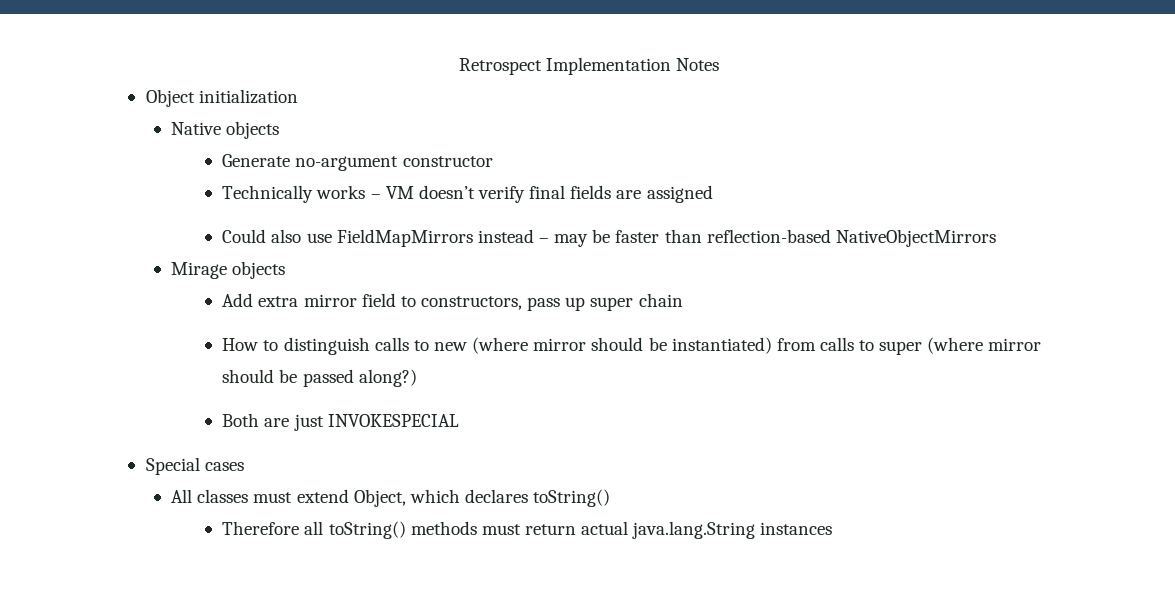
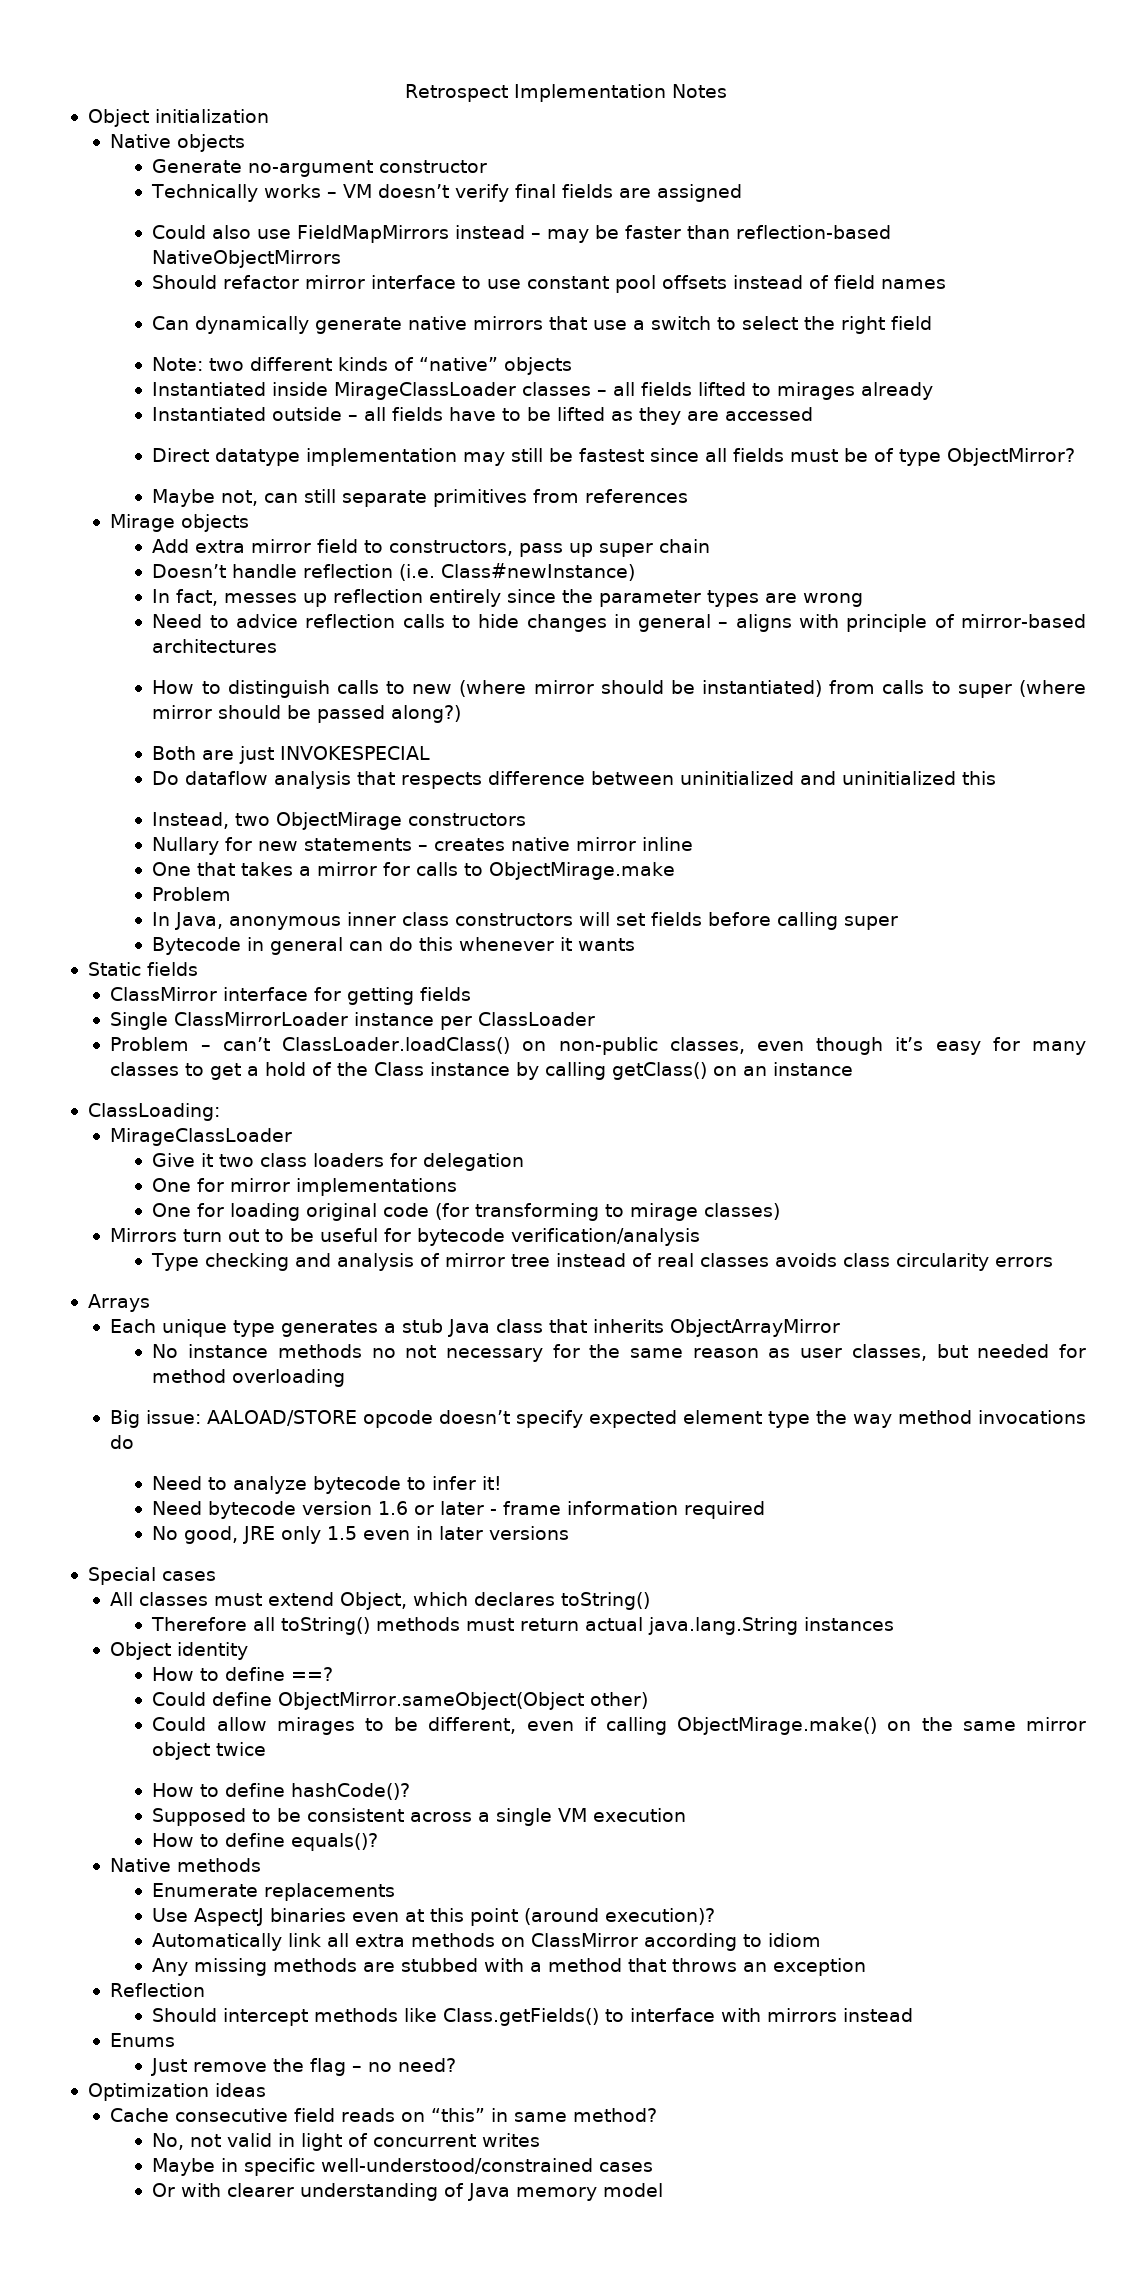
+ Should refactor mirror interface to use constant pool offsets instead of field names
+ Can dynamically generate native mirrors that use a switch to select the right field
+ Note: two different kinds of “native” objects
+ Instantiated inside MirageClassLoader classes – all fields lifted to mirages already
+ Instantiated outside – all fields have to be lifted as they are accessed
+ Direct datatype implementation may still be fastest since all fields must be of type ObjectMirror?
+ Maybe not, can still separate primitives from references
+ Doesn’t handle reflection (i.e. Class#newInstance)
+ In fact, messes up reflection entirely since the parameter types are wrong
+ Need to advice reflection calls to hide changes in general – aligns with principle of mirror-based architectures
+ Do dataflow analysis that respects difference between uninitialized and uninitialized this
+ Instead, two ObjectMirage constructors
+ Nullary for new statements – creates native mirror inline
+ One that takes a mirror for calls to ObjectMirage.make
+ Problem
+ In Java, anonymous inner class constructors will set fields before calling super
+ Bytecode in general can do this whenever it wants
+ Static fields
+ ClassMirror interface for getting fields
+ Single ClassMirrorLoader instance per ClassLoader
+ Problem – can’t ClassLoader.loadClass() on non-public classes, even though it’s easy for many classes to get a hold of the Class instance by calling getClass() on an instance
+ ClassLoading:
+ MirageClassLoader
+ Give it two class loaders for delegation
+ One for mirror implementations
+ One for loading original code (for transforming to mirage classes)
+ Mirrors turn out to be useful for bytecode verification/analysis
+ Type checking and analysis of mirror tree instead of real classes avoids class circularity errors
+ Arrays
+ Each unique type generates a stub Java class that inherits ObjectArrayMirror
+ No instance methods no not necessary for the same reason as user classes, but needed for method overloading
+ Big issue: AALOAD/STORE opcode doesn’t specify expected element type the way method invocations do
+ Need to analyze bytecode to infer it!
+ Need bytecode version 1.6 or later - frame information required
+ No good, JRE only 1.5 even in later versions
+ Object identity
+ How to define ==?
+ Could define ObjectMirror.sameObject(Object other)
+ Could allow mirages to be different, even if calling ObjectMirage.make() on the same mirror object twice
+ How to define hashCode()?
+ Supposed to be consistent across a single VM execution
+ How to define equals()?
+ Native methods
+ Enumerate replacements
+ Use AspectJ binaries even at this point (around execution)?
+ Automatically link all extra methods on ClassMirror according to idiom
+ Any missing methods are stubbed with a method that throws an exception
+ Reflection
+ Should intercept methods like Class.getFields() to interface with mirrors instead
+ Enums
+ Just remove the flag – no need?
+ Optimization ideas
+ Cache consecutive field reads on “this” in same method?
+ No, not valid in light of concurrent writes
+ Maybe in specific well-understood/constrained cases
+ Or with clearer understanding of Java memory model

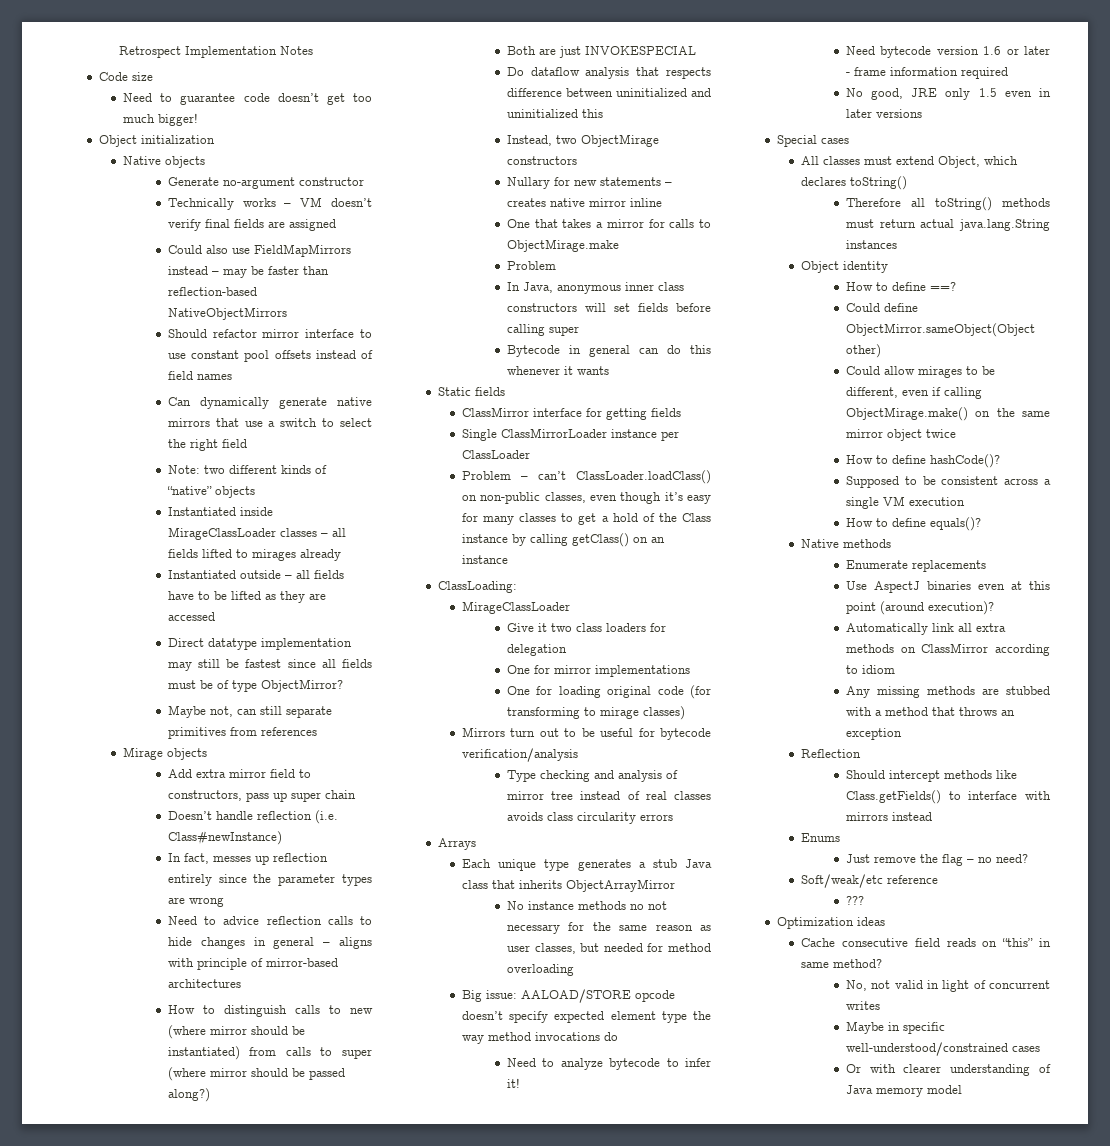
+ Code size
+ Need to guarantee code doesn’t get too much bigger!
+ Soft/weak/etc reference
+ ???

